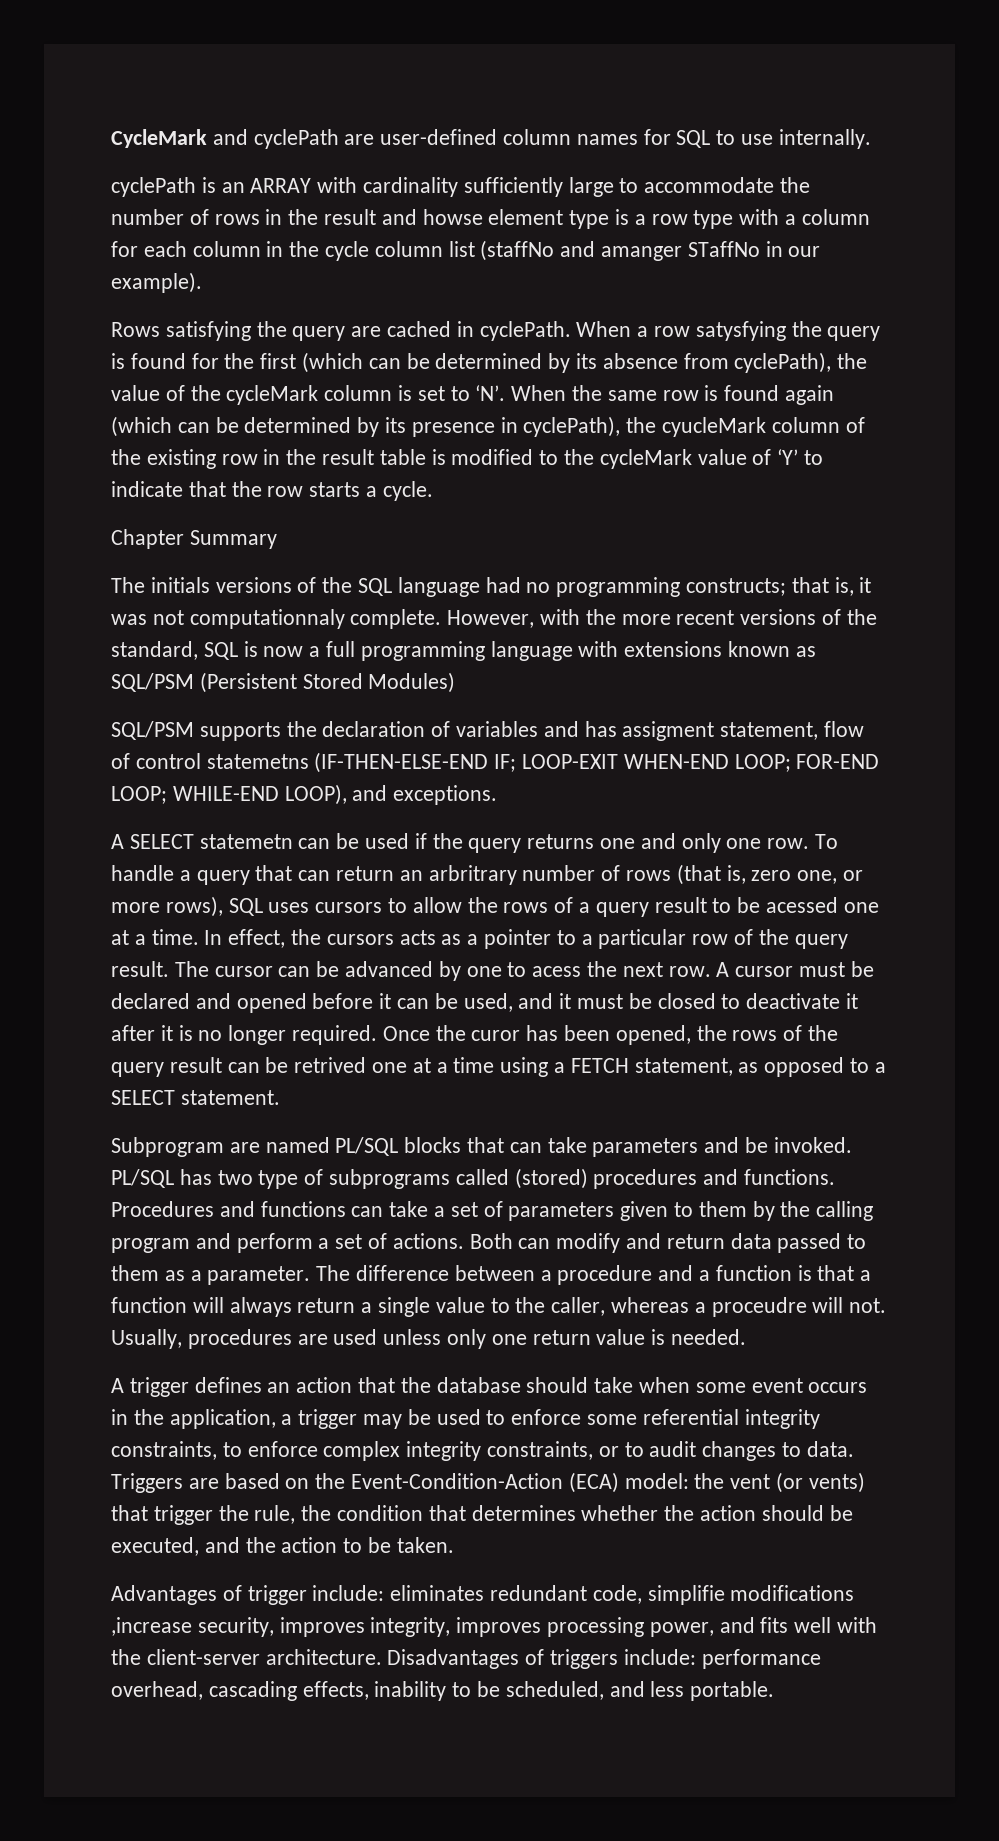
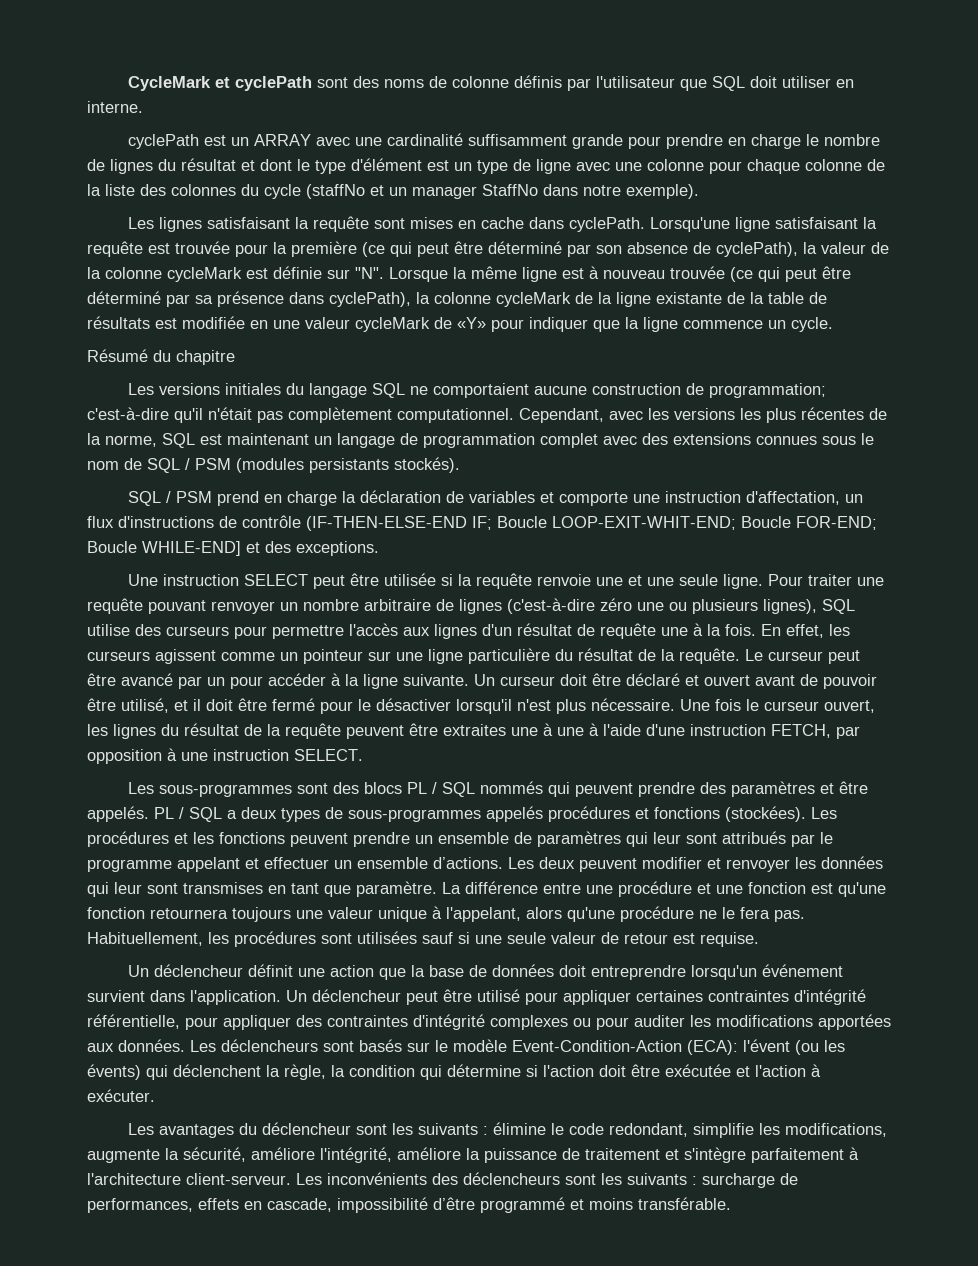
- CycleMark and cyclePath are user-defined column names for SQL to use internally.
- cyclePath is an ARRAY with cardinality sufficiently large to accommodate the number of rows in the result and howse element type is a row type with a column for each column in the cycle column list (staffNo and amanger STaffNo in our example).
- Rows satisfying the query are cached in cyclePath. When a row satysfying the query is found for the first (which can be determined by its absence from cyclePath), the value of the cycleMark column is set to ‘N’. When the same row is found again (which can be determined by its presence in cyclePath), the cyucleMark column of the existing row in the result table is modified to the cycleMark value of ‘Y’ to indicate that the row starts a cycle.
- Chapter Summary
- The initials versions of the SQL language had no programming constructs; that is, it was not computationnaly complete. However, with the more recent versions of the standard, SQL is now a full programming language with extensions known as SQL/PSM (Persistent Stored Modules)
- SQL/PSM supports the declaration of variables and has assigment statement, flow of control statemetns (IF-THEN-ELSE-END IF; LOOP-EXIT WHEN-END LOOP; FOR-END LOOP; WHILE-END LOOP), and exceptions.
- A SELECT statemetn can be used if the query returns one and only one row. To handle a query that can return an arbritrary number of rows (that is, zero one, or more rows), SQL uses cursors to allow the rows of a query result to be acessed one at a time. In effect, the cursors acts as a pointer to a particular row of the query result. The cursor can be advanced by one to acess the next row. A cursor must be declared and opened before it can be used, and it must be closed to deactivate it after it is no longer required. Once the curor has been opened, the rows of the query result can be retrived one at a time using a FETCH statement, as opposed to a SELECT statement.
- Subprogram are named PL/SQL blocks that can take parameters and be invoked. PL/SQL has two type of subprograms called (stored) procedures and functions. Procedures and functions can take a set of parameters given to them by the calling program and perform a set of actions. Both can modify and return data passed to them as a parameter. The difference between a procedure and a function is that a function will always return a single value to the caller, whereas a proceudre will not. Usually, procedures are used unless only one return value is needed.
- A trigger defines an action that the database should take when some event occurs in the application, a trigger may be used to enforce some referential integrity constraints, to enforce complex integrity constraints, or to audit changes to data. Triggers are based on the Event-Condition-Action (ECA) model: the vent (or vents) that trigger the rule, the condition that determines whether the action should be executed, and the action to be taken.
- Advantages of trigger include: eliminates redundant code, simplifie modifications ,increase security, improves integrity, improves processing power, and fits well with the client-server architecture. Disadvantages of triggers include: performance overhead, cascading effects, inability to be scheduled, and less portable.
+ CycleMark et cyclePath sont des noms de colonne définis par l'utilisateur que SQL doit utiliser en interne.
+ cyclePath est un ARRAY avec une cardinalité suffisamment grande pour prendre en charge le nombre de lignes du résultat et dont le type d'élément est un type de ligne avec une colonne pour chaque colonne de la liste des colonnes du cycle (staffNo et un manager StaffNo dans notre exemple).
+ Les lignes satisfaisant la requête sont mises en cache dans cyclePath. Lorsqu'une ligne satisfaisant la requête est trouvée pour la première (ce qui peut être déterminé par son absence de cyclePath), la valeur de la colonne cycleMark est définie sur "N". Lorsque la même ligne est à nouveau trouvée (ce qui peut être déterminé par sa présence dans cyclePath), la colonne cycleMark de la ligne existante de la table de résultats est modifiée en une valeur cycleMark de «Y» pour indiquer que la ligne commence un cycle.
+ Résumé du chapitre
+ Les versions initiales du langage SQL ne comportaient aucune construction de programmation; c'est-à-dire qu'il n'était pas complètement computationnel. Cependant, avec les versions les plus récentes de la norme, SQL est maintenant un langage de programmation complet avec des extensions connues sous le nom de SQL / PSM (modules persistants stockés).
+ SQL / PSM prend en charge la déclaration de variables et comporte une instruction d'affectation, un flux d'instructions de contrôle (IF-THEN-ELSE-END IF; Boucle LOOP-EXIT-WHIT-END; Boucle FOR-END; Boucle WHILE-END] et des exceptions.
+ Une instruction SELECT peut être utilisée si la requête renvoie une et une seule ligne. Pour traiter une requête pouvant renvoyer un nombre arbitraire de lignes (c'est-à-dire zéro une ou plusieurs lignes), SQL utilise des curseurs pour permettre l'accès aux lignes d'un résultat de requête une à la fois. En effet, les curseurs agissent comme un pointeur sur une ligne particulière du résultat de la requête. Le curseur peut être avancé par un pour accéder à la ligne suivante. Un curseur doit être déclaré et ouvert avant de pouvoir être utilisé, et il doit être fermé pour le désactiver lorsqu'il n'est plus nécessaire. Une fois le curseur ouvert, les lignes du résultat de la requête peuvent être extraites une à une à l'aide d'une instruction FETCH, par opposition à une instruction SELECT.
+ Les sous-programmes sont des blocs PL / SQL nommés qui peuvent prendre des paramètres et être appelés. PL / SQL a deux types de sous-programmes appelés procédures et fonctions (stockées). Les procédures et les fonctions peuvent prendre un ensemble de paramètres qui leur sont attribués par le programme appelant et effectuer un ensemble d’actions. Les deux peuvent modifier et renvoyer les données qui leur sont transmises en tant que paramètre. La différence entre une procédure et une fonction est qu'une fonction retournera toujours une valeur unique à l'appelant, alors qu'une procédure ne le fera pas. Habituellement, les procédures sont utilisées sauf si une seule valeur de retour est requise.
+ Un déclencheur définit une action que la base de données doit entreprendre lorsqu'un événement survient dans l'application. Un déclencheur peut être utilisé pour appliquer certaines contraintes d'intégrité référentielle, pour appliquer des contraintes d'intégrité complexes ou pour auditer les modifications apportées aux données. Les déclencheurs sont basés sur le modèle Event-Condition-Action (ECA): l'évent (ou les évents) qui déclenchent la règle, la condition qui détermine si l'action doit être exécutée et l'action à exécuter.
+ Les avantages du déclencheur sont les suivants : élimine le code redondant, simplifie les modifications, augmente la sécurité, améliore l'intégrité, améliore la puissance de traitement et s'intègre parfaitement à l'architecture client-serveur. Les inconvénients des déclencheurs sont les suivants : surcharge de performances, effets en cascade, impossibilité d’être programmé et moins transférable.

